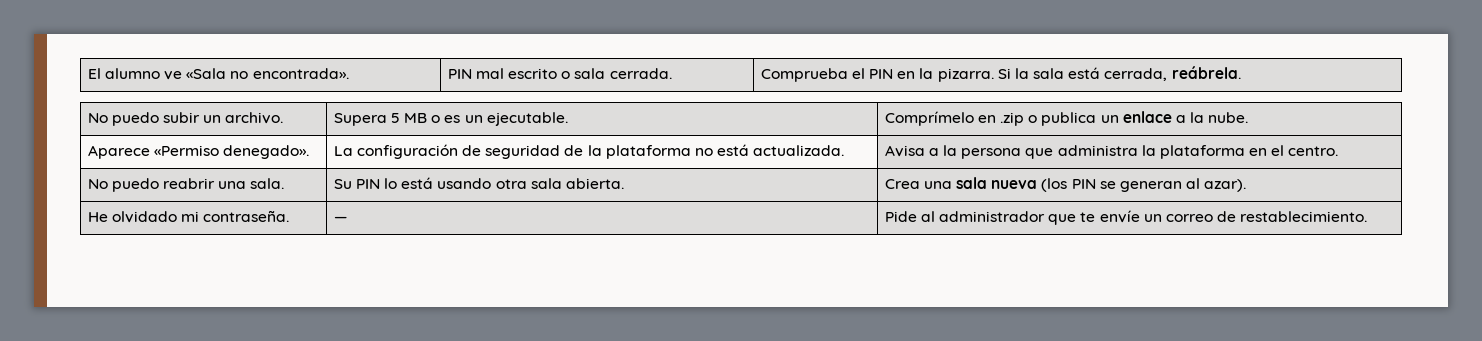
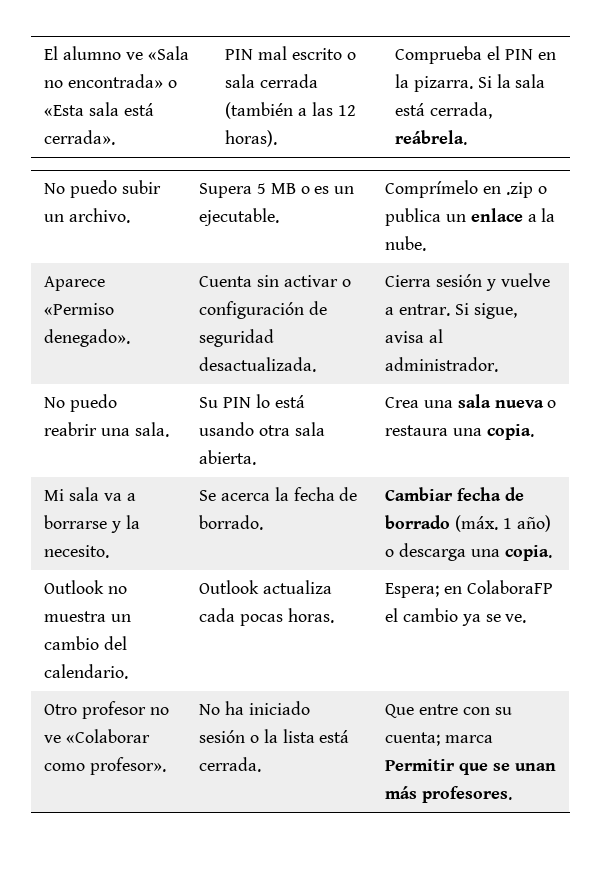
- El alumno ve «Sala no encontrada». | PIN mal escrito o sala cerrada. | Comprueba el PIN en la pizarra. Si la sala está cerrada, reábrela.
+ El alumno ve «Sala no encontrada» o «Esta sala está cerrada». | PIN mal escrito o sala cerrada (también a las 12 horas). | Comprueba el PIN en la pizarra. Si la sala está cerrada, reábrela.
- Aparece «Permiso denegado». | La configuración de seguridad de la plataforma no está actualizada. | Avisa a la persona que administra la plataforma en el centro.
+ Aparece «Permiso denegado». | Cuenta sin activar o configuración de seguridad desactualizada. | Cierra sesión y vuelve a entrar. Si sigue, avisa al administrador.
- No puedo reabrir una sala. | Su PIN lo está usando otra sala abierta. | Crea una sala nueva (los PIN se generan al azar).
- He olvidado mi contraseña. | — | Pide al administrador que te envíe un correo de restablecimiento.
+ No puedo reabrir una sala. | Su PIN lo está usando otra sala abierta. | Crea una sala nueva o restaura una copia.
+ Mi sala va a borrarse y la necesito. | Se acerca la fecha de borrado. | Cambiar fecha de borrado (máx. 1 año) o descarga una copia.
+ Outlook no muestra un cambio del calendario. | Outlook actualiza cada pocas horas. | Espera; en ColaboraFP el cambio ya se ve.
+ Otro profesor no ve «Colaborar como profesor». | No ha iniciado sesión o la lista está cerrada. | Que entre con su cuenta; marca Permitir que se unan más profesores.

